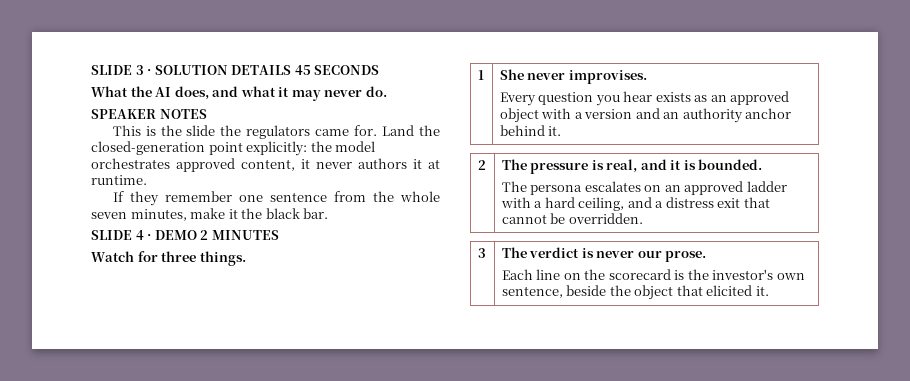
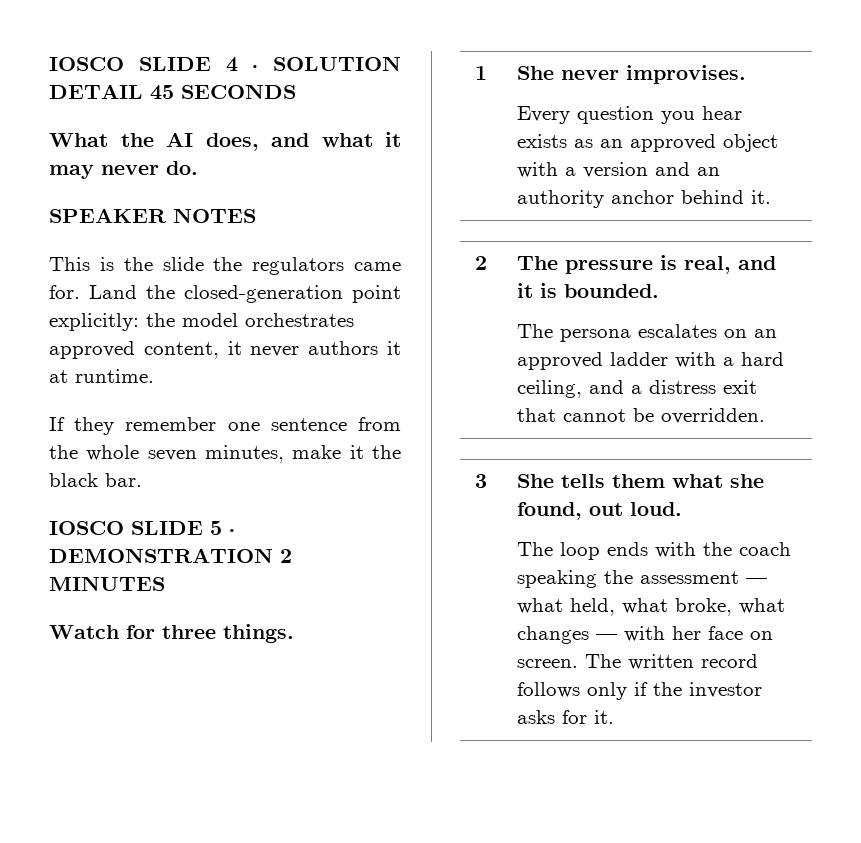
- SLIDE 3 · SOLUTION DETAILS 45 SECONDS
+ IOSCO SLIDE 4 · SOLUTION DETAIL 45 SECONDS
- SLIDE 4 · DEMO 2 MINUTES
+ IOSCO SLIDE 5 · DEMONSTRATION 2 MINUTES
- The verdict is never our prose.
- Each line on the scorecard is the investor's own sentence, beside the object that elicited it.
+ She tells them what she found, out loud.
+ The loop ends with the coach speaking the assessment — what held, what broke, what changes — with her face on screen. The written record follows only if the investor asks for it.

